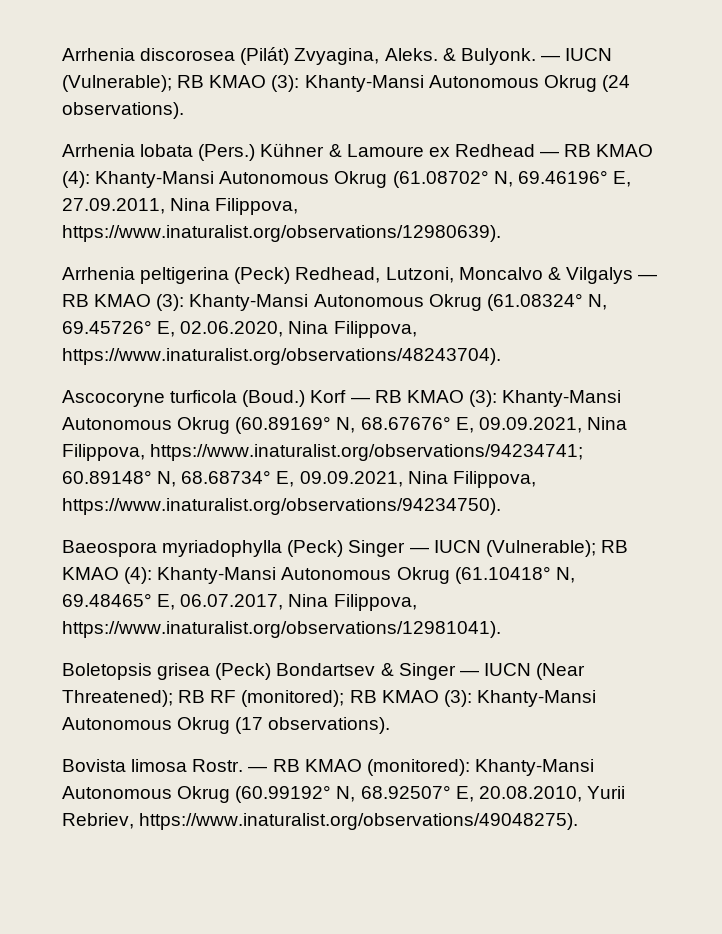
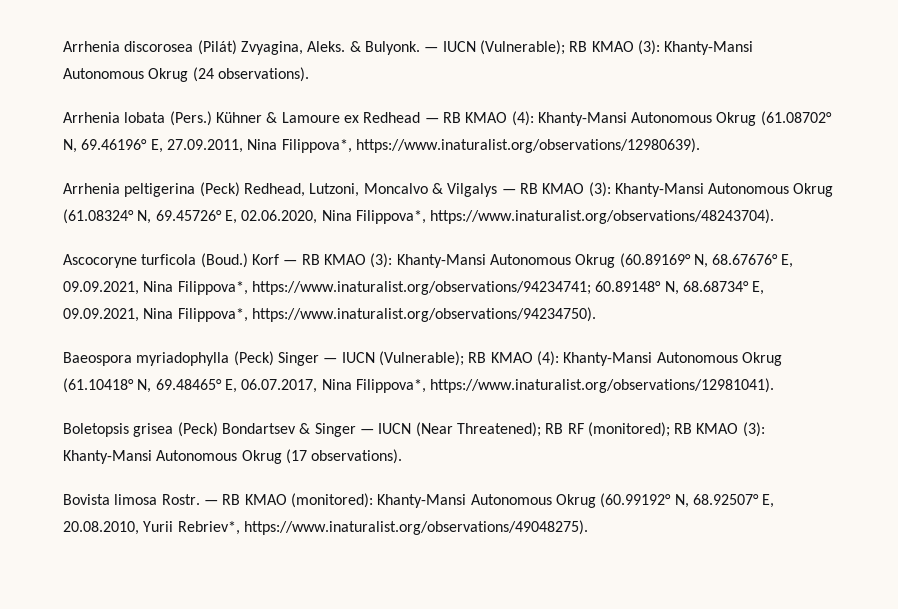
- Kühner & Lamoure ex Redhead — RB KMAO (4): Khanty-Mansi Autonomous Okrug (61.08702° N, 69.46196° E, 27.09.2011, Nina Filippova, https://www.inaturalist.org/observations/12980639).
+ Kühner & Lamoure ex Redhead — RB KMAO (4): Khanty-Mansi Autonomous Okrug (61.08702° N, 69.46196° E, 27.09.2011, Nina Filippova*, https://www.inaturalist.org/observations/12980639).
- Arrhenia peltigerina (Peck) Redhead, Lutzoni, Moncalvo & Vilgalys — RB KMAO (3): Khanty-Mansi Autonomous Okrug (61.08324° N, 69.45726° E, 02.06.2020, Nina Filippova, https://www.inaturalist.org/observations/48243704).
+ Arrhenia peltigerina (Peck) Redhead, Lutzoni, Moncalvo & Vilgalys — RB KMAO (3): Khanty-Mansi Autonomous Okrug (61.08324° N, 69.45726° E, 02.06.2020, Nina Filippova*, https://www.inaturalist.org/observations/48243704).
- Korf — RB KMAO (3): Khanty-Mansi Autonomous Okrug (60.89169° N, 68.67676° E, 09.09.2021, Nina Filippova, https://www.inaturalist.org/observations/94234741; 60.89148° N, 68.68734° E, 09.09.2021, Nina Filippova, https://www.inaturalist.org/observations/94234750).
+ Korf — RB KMAO (3): Khanty-Mansi Autonomous Okrug (60.89169° N, 68.67676° E, 09.09.2021, Nina Filippova*, https://www.inaturalist.org/observations/94234741; 60.89148° N, 68.68734° E, 09.09.2021, Nina Filippova*, https://www.inaturalist.org/observations/94234750).
- Baeospora myriadophylla (Peck) Singer — IUCN (Vulnerable); RB KMAO (4): Khanty-Mansi Autonomous Okrug (61.10418° N, 69.48465° E, 06.07.2017, Nina Filippova, https://www.inaturalist.org/observations/12981041).
+ Baeospora myriadophylla (Peck) Singer — IUCN (Vulnerable); RB KMAO (4): Khanty-Mansi Autonomous Okrug (61.10418° N, 69.48465° E, 06.07.2017, Nina Filippova*, https://www.inaturalist.org/observations/12981041).
- — RB KMAO (monitored): Khanty-Mansi Autonomous Okrug (60.99192° N, 68.92507° E, 20.08.2010, Yurii Rebriev, https://www.inaturalist.org/observations/49048275).
+ — RB KMAO (monitored): Khanty-Mansi Autonomous Okrug (60.99192° N, 68.92507° E, 20.08.2010, Yurii Rebriev*, https://www.inaturalist.org/observations/49048275).

